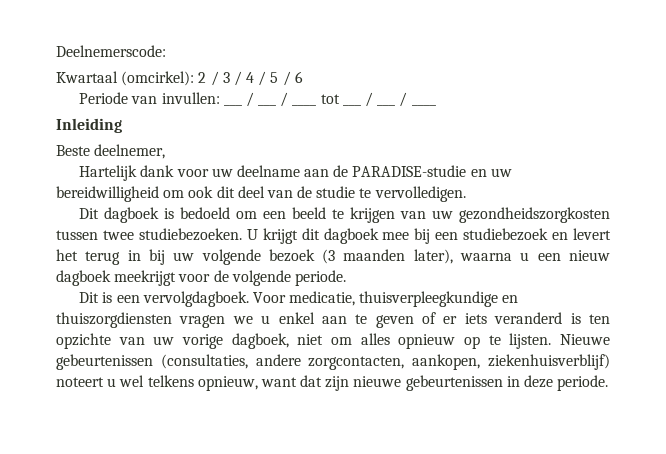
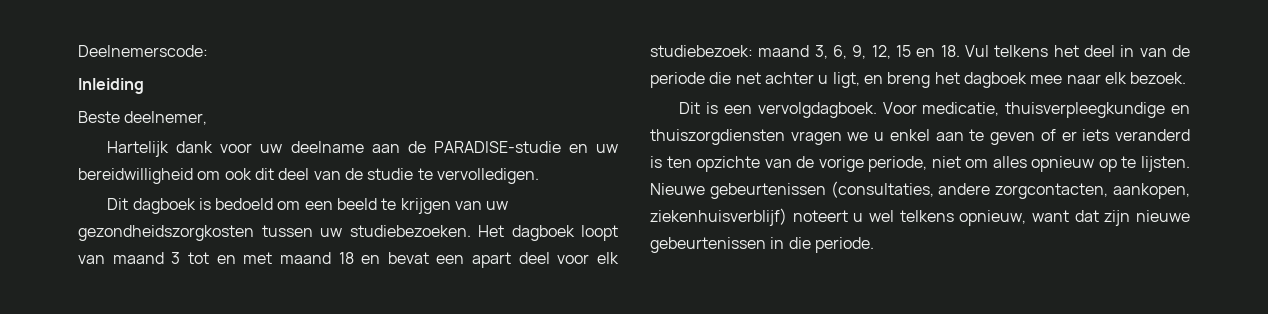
- Kwartaal (omcirkel): 2 / 3 / 4 / 5 / 6
- Periode van invullen: ___ / ___ / ____ tot ___ / ___ / ____
- Dit dagboek is bedoeld om een beeld te krijgen van uw gezondheidszorgkosten tussen twee studiebezoeken. U krijgt dit dagboek mee bij een studiebezoek en levert het terug in bij uw volgende bezoek (3 maanden later), waarna u een nieuw dagboek meekrijgt voor de volgende periode.
+ Dit dagboek is bedoeld om een beeld te krijgen van uw gezondheidszorgkosten tussen uw studiebezoeken. Het dagboek loopt van maand 3 tot en met maand 18 en bevat een apart deel voor elk studiebezoek: maand 3, 6, 9, 12, 15 en 18. Vul telkens het deel in van de periode die net achter u ligt, en breng het dagboek mee naar elk bezoek.
- Voor medicatie, thuisverpleegkundige en thuiszorgdiensten vragen we u enkel aan te geven of er iets veranderd is ten opzichte van uw vorige dagboek, niet om alles opnieuw op te lijsten.
+ Voor medicatie, thuisverpleegkundige en thuiszorgdiensten vragen we u enkel aan te geven of er iets veranderd is ten opzichte van de vorige periode, niet om alles opnieuw op te lijsten.
- Nieuwe gebeurtenissen (consultaties, andere zorgcontacten, aankopen, ziekenhuisverblijf) noteert u wel telkens opnieuw, want dat zijn nieuwe gebeurtenissen in deze periode.
+ Nieuwe gebeurtenissen (consultaties, andere zorgcontacten, aankopen, ziekenhuisverblijf) noteert u wel telkens opnieuw, want dat zijn nieuwe gebeurtenissen in die periode.

